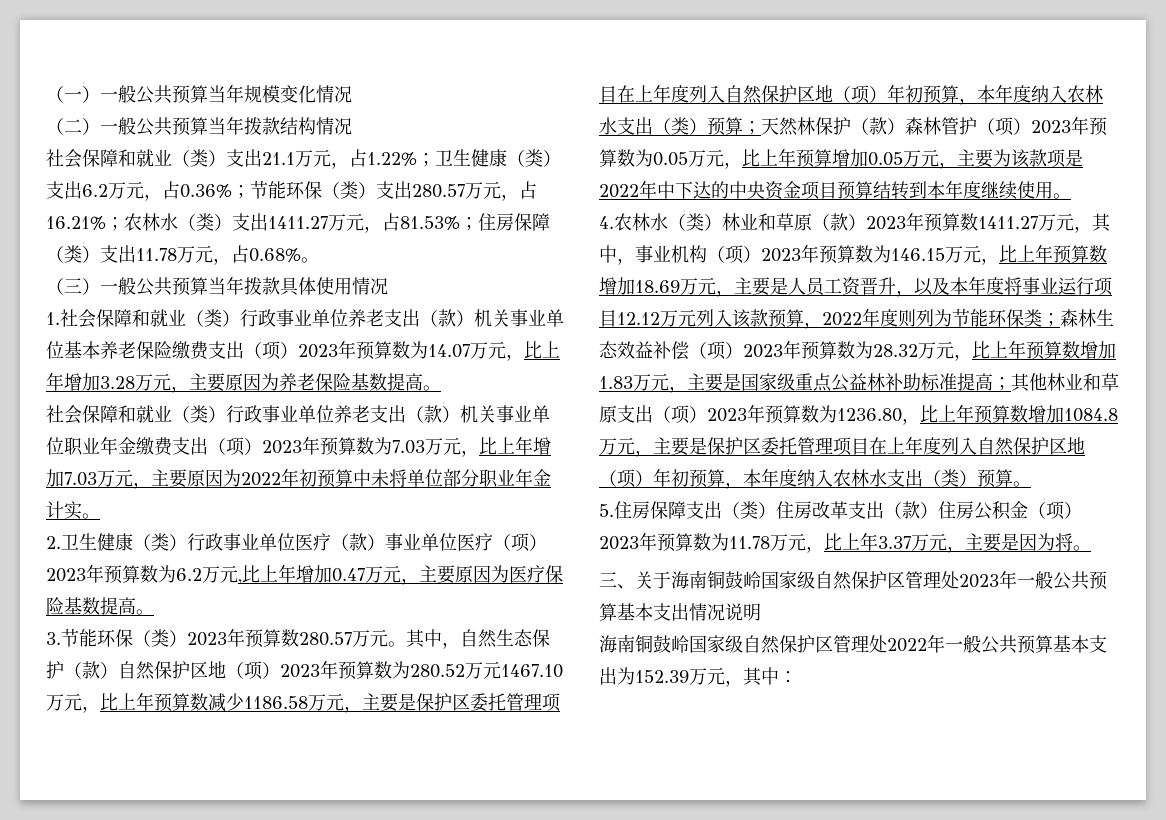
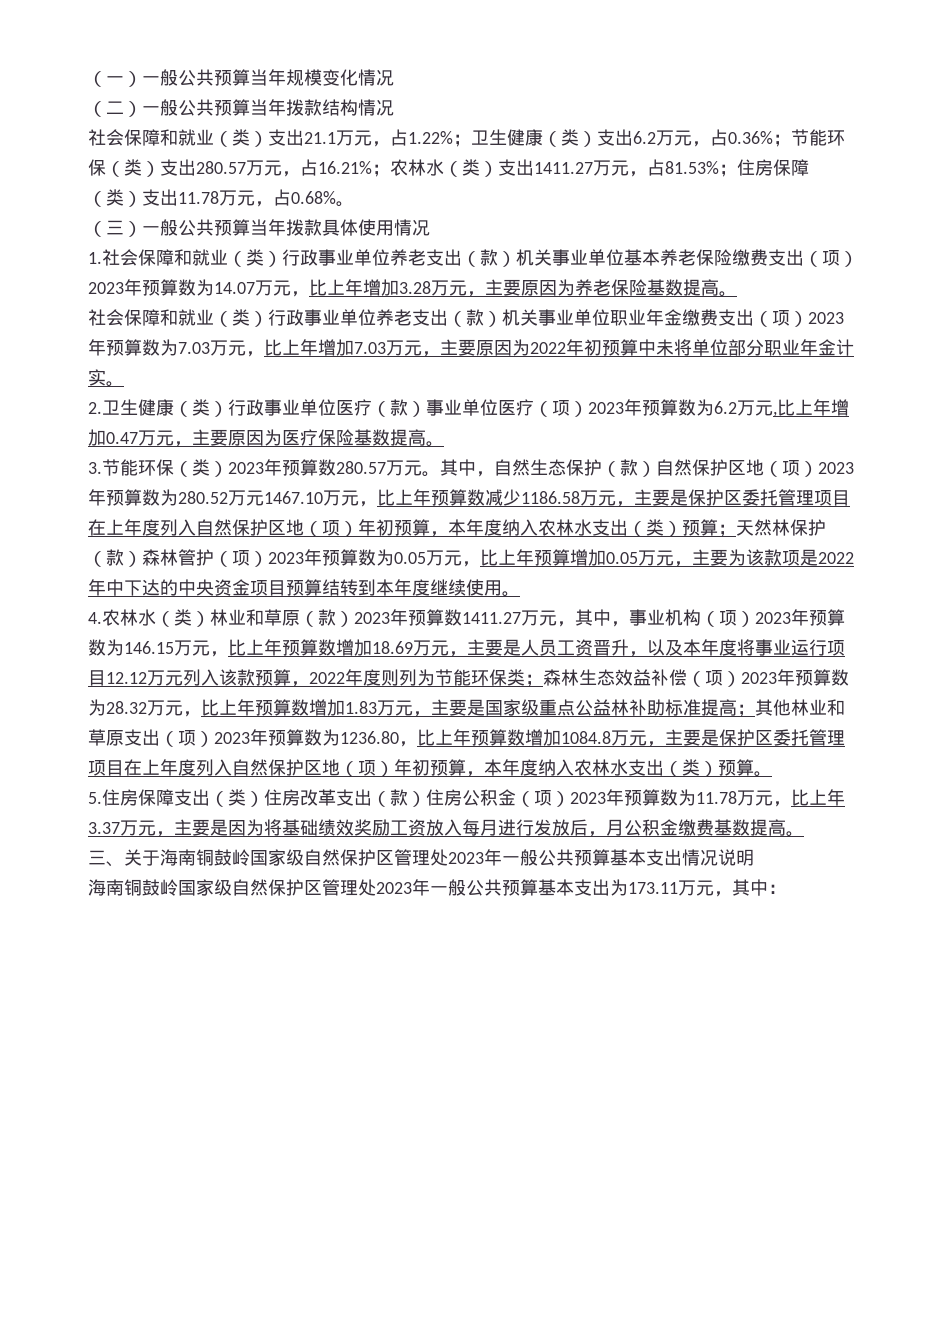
- 5.住房保障支出（类）住房改革支出（款）住房公积金（项）2023年预算数为11.78万元，比上年3.37万元，主要是因为将。
+ 5.住房保障支出（类）住房改革支出（款）住房公积金（项）2023年预算数为11.78万元，比上年3.37万元，主要是因为将基础绩效奖励工资放入每月进行发放后，月公积金缴费基数提高。
- 海南铜鼓岭国家级自然保护区管理处2022年一般公共预算基本支出为152.39万元，其中：
+ 海南铜鼓岭国家级自然保护区管理处2023年一般公共预算基本支出为173.11万元，其中：

